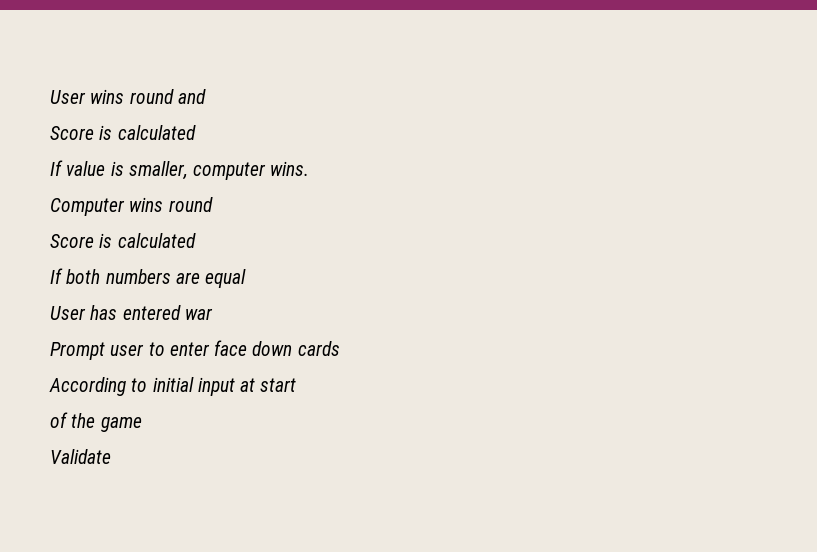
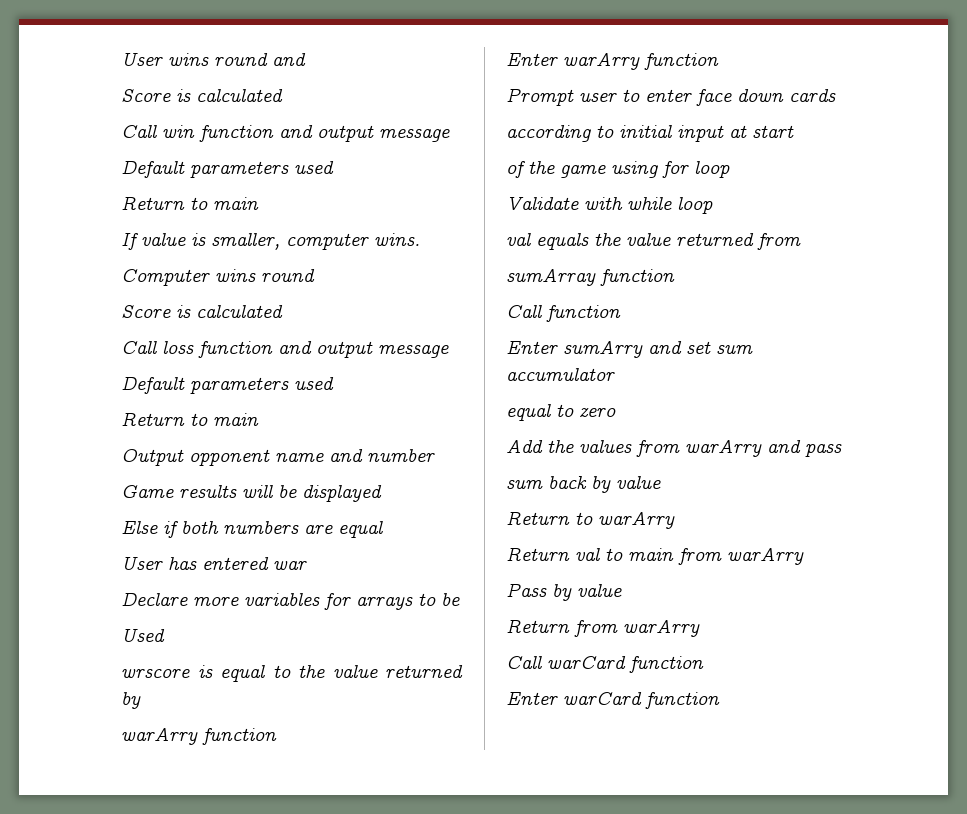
+ Call win function and output message
+ Default parameters used
+ Return to main
- If both numbers are equal
+ Call loss function and output message
+ Default parameters used
+ Return to main
+ Output opponent name and number
+ Game results will be displayed
+ Else if both numbers are equal
+ Declare more variables for arrays to be
+ Used
+ wrscore is equal to the value returned by
+ warArry function
+ Enter warArry function
- According to initial input at start
+ according to initial input at start
- of the game
- Validate
+ of the game using for loop
+ Validate with while loop
+ val equals the value returned from
+ sumArray function
+ Call function
+ Enter sumArry and set sum accumulator
+ equal to zero
+ Add the values from warArry and pass
+ sum back by value
+ Return to warArry
+ Return val to main from warArry
+ Pass by value
+ Return from warArry
+ Call warCard function
+ Enter warCard function

